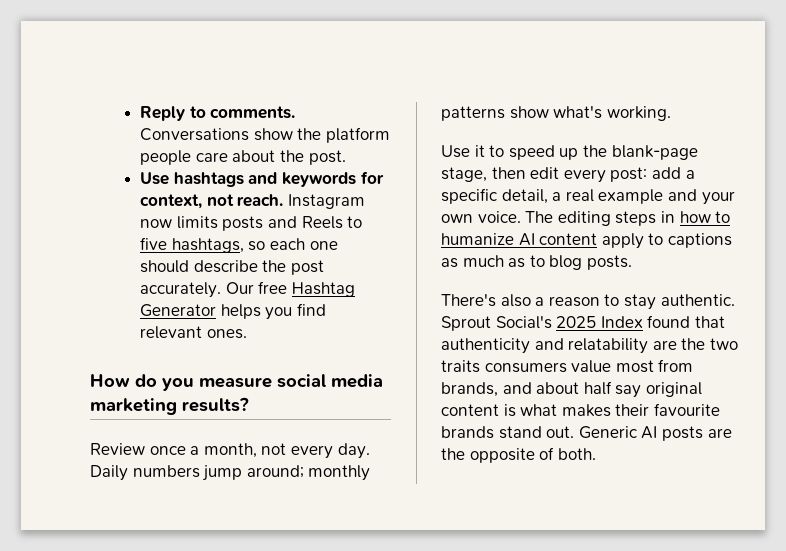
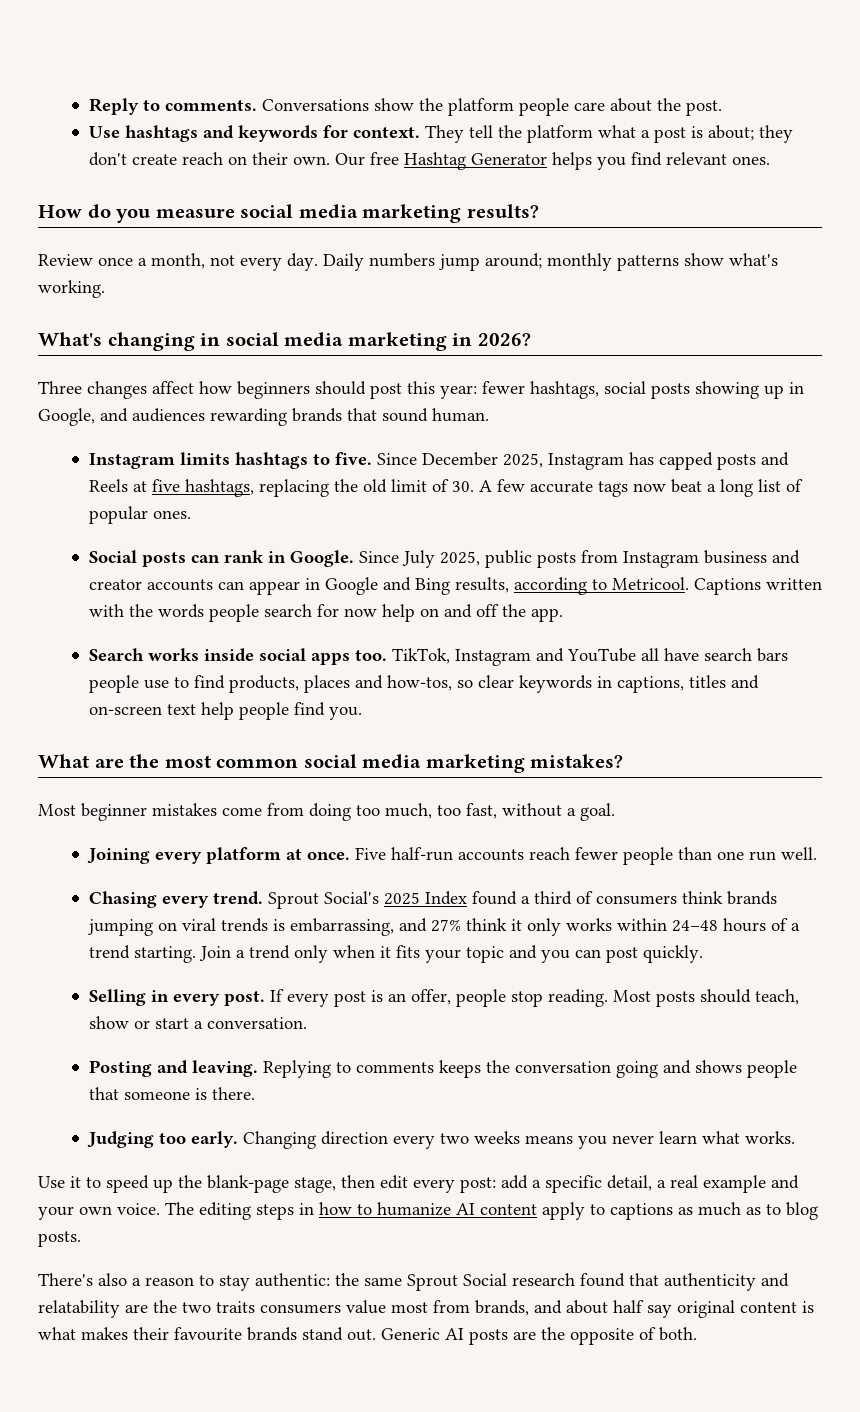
- Use hashtags and keywords for context, not reach. Instagram now limits posts and Reels to five hashtags, so each one should describe the post accurately.
+ Use hashtags and keywords for context. They tell the platform what a post is about; they don't create reach on their own.
+ What's changing in social media marketing in 2026?
+ Three changes affect how beginners should post this year: fewer hashtags, social posts showing up in Google, and audiences rewarding brands that sound human.
+ Instagram limits hashtags to five. Since December 2025, Instagram has capped posts and Reels at five hashtags, replacing the old limit of 30. A few accurate tags now beat a long list of popular ones.
+ Social posts can rank in Google. Since July 2025, public posts from Instagram business and creator accounts can appear in Google and Bing results, according to Metricool. Captions written with the words people search for now help on and off the app.
+ Search works inside social apps too. TikTok, Instagram and YouTube all have search bars people use to find products, places and how-tos, so clear keywords in captions, titles and on-screen text help people find you.
+ What are the most common social media marketing mistakes?
+ Most beginner mistakes come from doing too much, too fast, without a goal.
+ Joining every platform at once. Five half-run accounts reach fewer people than one run well.
+ Chasing every trend. Sprout Social's 2025 Index found a third of consumers think brands jumping on viral trends is embarrassing, and 27% think it only works within 24–48 hours of a trend starting. Join a trend only when it fits your topic and you can post quickly.
+ Selling in every post. If every post is an offer, people stop reading. Most posts should teach, show or start a conversation.
+ Posting and leaving. Replying to comments keeps the conversation going and shows people that someone is there.
+ Judging too early. Changing direction every two weeks means you never learn what works.
- There's also a reason to stay authentic. Sprout Social's 2025 Index found that authenticity and relatability are the two traits consumers value most from brands, and about half say original content is what makes their favourite brands stand out.
+ There's also a reason to stay authentic: the same Sprout Social research found that authenticity and relatability are the two traits consumers value most from brands, and about half say original content is what makes their favourite brands stand out.

